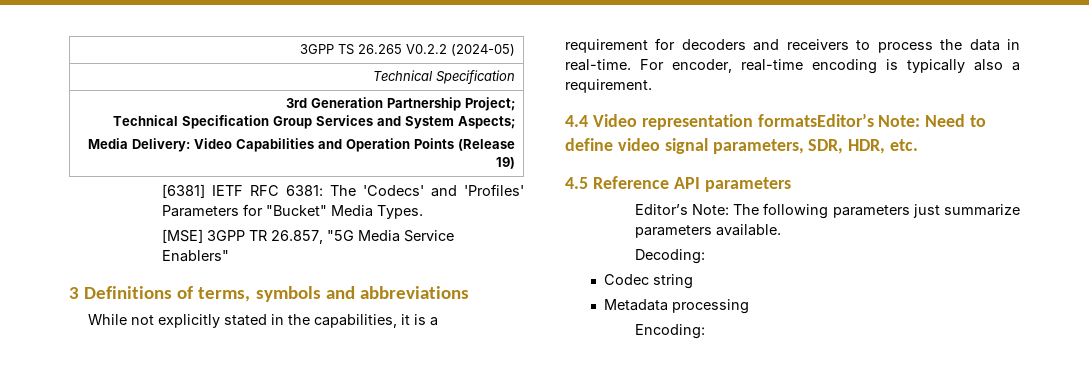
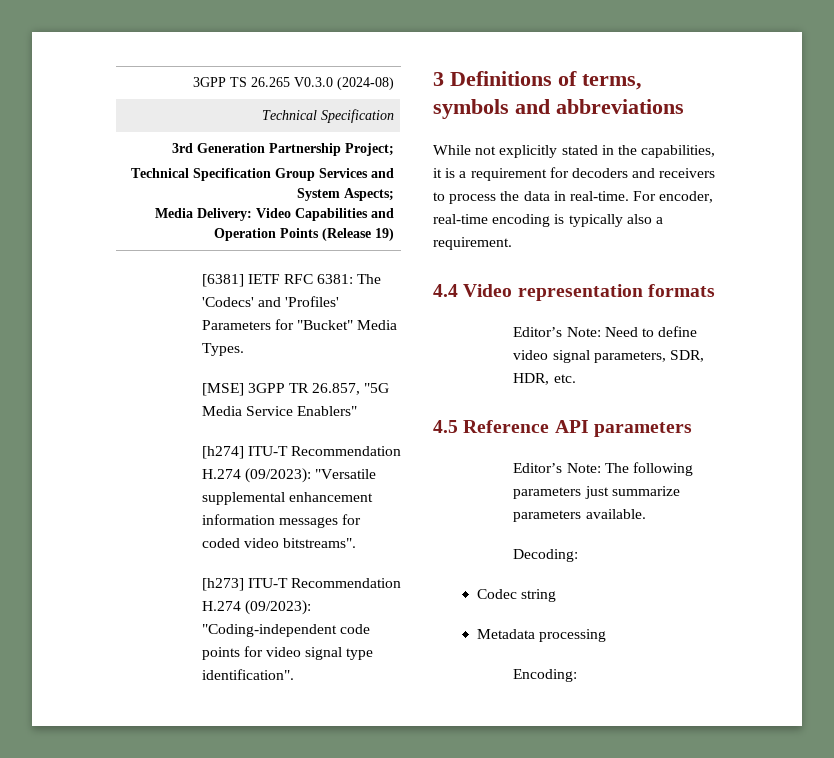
- 3GPP TS 26.265 V0.2.2 (2024-05)
+ 3GPP TS 26.265 V0.3.0 (2024-08)
+ [h274] ITU-T Recommendation H.274 (09/2023): "Versatile supplemental enhancement information messages for coded video bitstreams".
+ [h273] ITU-T Recommendation H.274 (09/2023): "Coding-independent code points for video signal type identification".
- 4.4 Video representation formatsEditor’s Note: Need to define video signal parameters, SDR, HDR, etc.
+ 4.4 Video representation formats
+ Editor’s Note: Need to define video signal parameters, SDR, HDR, etc.

